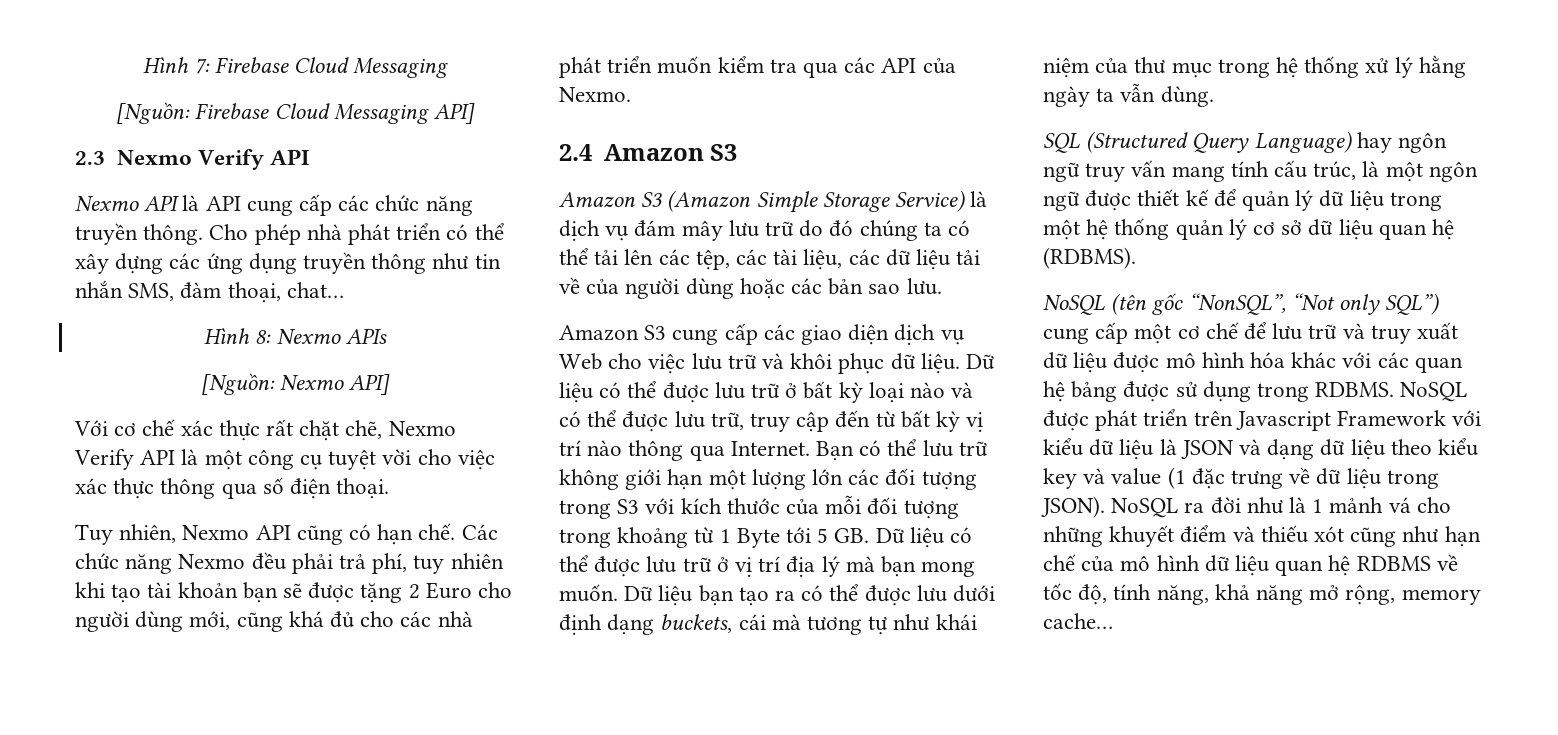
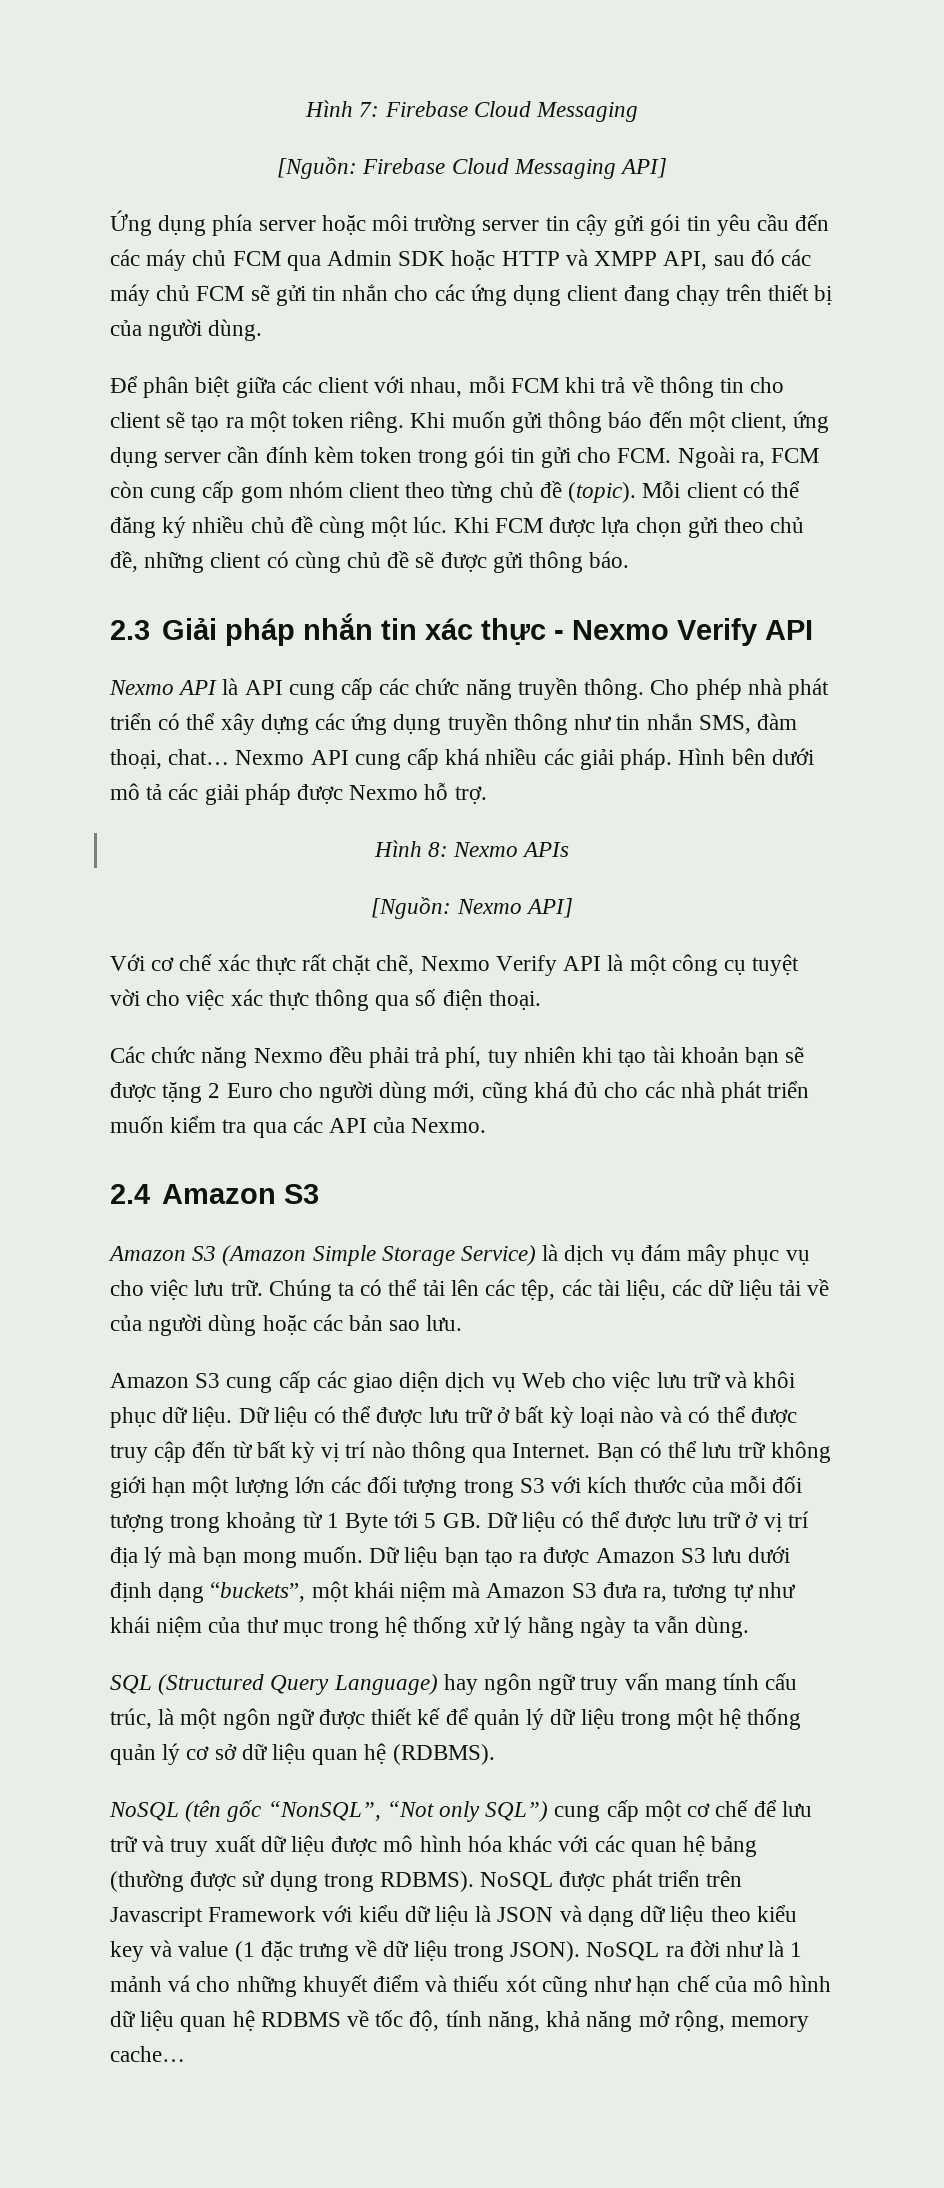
- 2.3 Nexmo Verify API
+ Ứng dụng phía server hoặc môi trường server tin cậy gửi gói tin yêu cầu đến các máy chủ FCM qua Admin SDK hoặc HTTP và XMPP API, sau đó các máy chủ FCM sẽ gửi tin nhắn cho các ứng dụng client đang chạy trên thiết bị của người dùng.
+ Để phân biệt giữa các client với nhau, mỗi FCM khi trả về thông tin cho client sẽ tạo ra một token riêng. Khi muốn gửi thông báo đến một client, ứng dụng server cần đính kèm token trong gói tin gửi cho FCM. Ngoài ra, FCM còn cung cấp gom nhóm client theo từng chủ đề (topic). Mỗi client có thể đăng ký nhiều chủ đề cùng một lúc. Khi FCM được lựa chọn gửi theo chủ đề, những client có cùng chủ đề sẽ được gửi thông báo.
+ 2.3 Giải pháp nhắn tin xác thực - Nexmo Verify API
+ Nexmo API cung cấp khá nhiều các giải pháp. Hình bên dưới mô tả các giải pháp được Nexmo hỗ trợ.
- Tuy nhiên, Nexmo API cũng có hạn chế.
- Amazon S3 (Amazon Simple Storage Service) là dịch vụ đám mây lưu trữ do đó chúng ta có thể tải lên các tệp, các tài liệu, các dữ liệu tải về của người dùng hoặc các bản sao lưu.
+ Amazon S3 (Amazon Simple Storage Service) là dịch vụ đám mây phục vụ cho việc lưu trữ. Chúng ta có thể tải lên các tệp, các tài liệu, các dữ liệu tải về của người dùng hoặc các bản sao lưu.
- Dữ liệu có thể được lưu trữ ở bất kỳ loại nào và có thể được lưu trữ, truy cập đến từ bất kỳ vị trí nào thông qua Internet.
+ Dữ liệu có thể được lưu trữ ở bất kỳ loại nào và có thể được truy cập đến từ bất kỳ vị trí nào thông qua Internet.
- Dữ liệu bạn tạo ra có thể được lưu dưới định dạng buckets, cái mà tương tự như khái niệm của thư mục trong hệ thống xử lý hằng ngày ta vẫn dùng.
+ Dữ liệu bạn tạo ra được Amazon S3 lưu dưới định dạng “buckets”, một khái niệm mà Amazon S3 đưa ra, tương tự như khái niệm của thư mục trong hệ thống xử lý hằng ngày ta vẫn dùng.
- NoSQL (tên gốc “NonSQL”, “Not only SQL”) cung cấp một cơ chế để lưu trữ và truy xuất dữ liệu được mô hình hóa khác với các quan hệ bảng được sử dụng trong RDBMS.
+ NoSQL (tên gốc “NonSQL”, “Not only SQL”) cung cấp một cơ chế để lưu trữ và truy xuất dữ liệu được mô hình hóa khác với các quan hệ bảng (thường được sử dụng trong RDBMS).

